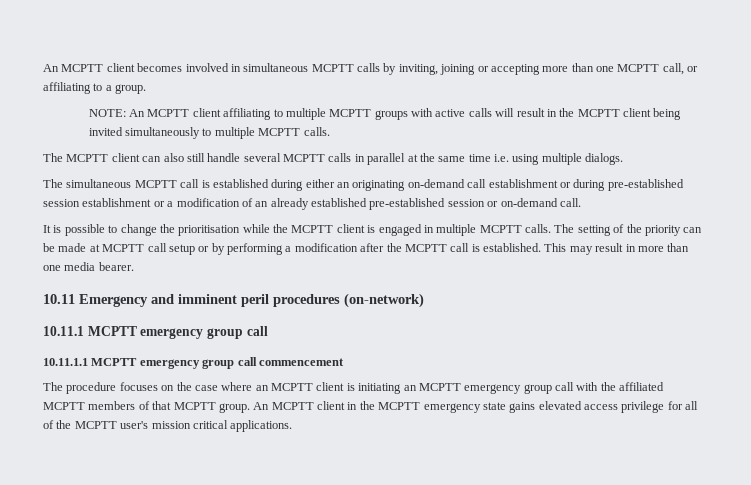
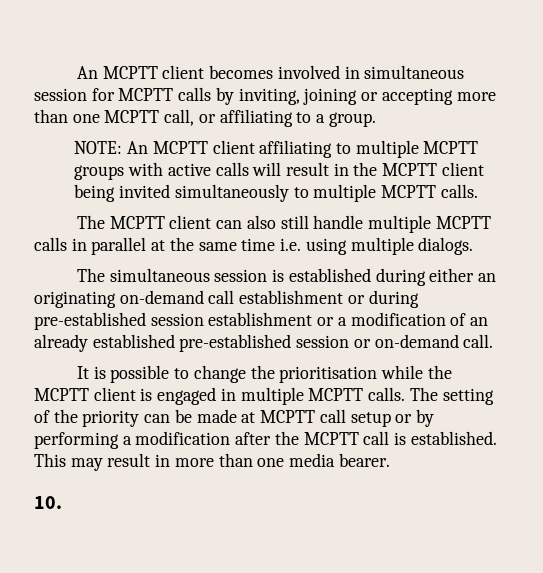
- An MCPTT client becomes involved in simultaneous MCPTT calls by inviting, joining or accepting more than one MCPTT call, or affiliating to a group.
+ An MCPTT client becomes involved in simultaneous session for MCPTT calls by inviting, joining or accepting more than one MCPTT call, or affiliating to a group.
- The MCPTT client can also still handle several MCPTT calls in parallel at the same time i.e. using multiple dialogs.
+ The MCPTT client can also still handle multiple MCPTT calls in parallel at the same time i.e. using multiple dialogs.
- The simultaneous MCPTT call is established during either an originating on-demand call establishment or during pre-established session establishment or a modification of an already established pre-established session or on-demand call.
+ The simultaneous session is established during either an originating on-demand call establishment or during pre-established session establishment or a modification of an already established pre-established session or on-demand call.
- 10.11 Emergency and imminent peril procedures (on-network)
- 10.11.1 MCPTT emergency group call
- 10.11.1.1 MCPTT emergency group call commencement
- The procedure focuses on the case where an MCPTT client is initiating an MCPTT emergency group call with the affiliated MCPTT members of that MCPTT group. An MCPTT client in the MCPTT emergency state gains elevated access privilege for all of the MCPTT user's mission critical applications.
+ 10.

